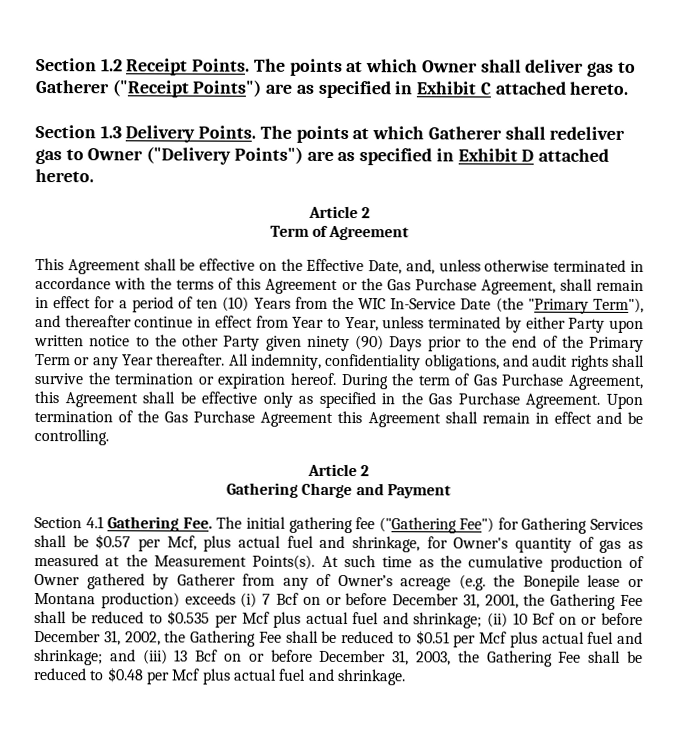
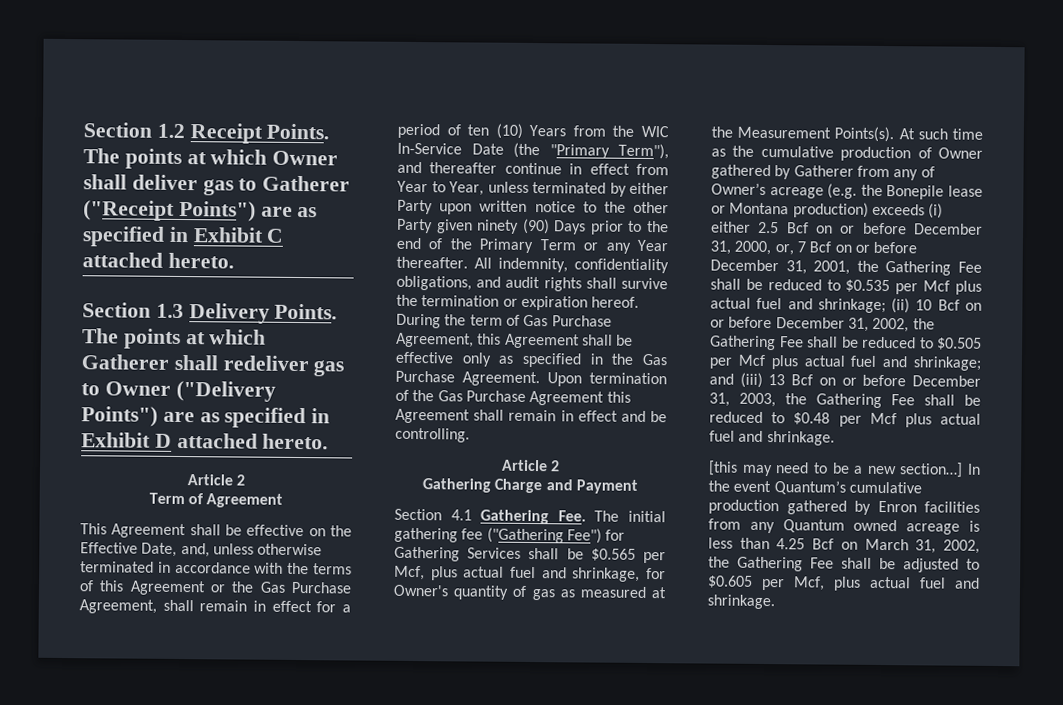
- Section 4.1 Gathering Fee. The initial gathering fee ("Gathering Fee") for Gathering Services shall be $0.57 per Mcf, plus actual fuel and shrinkage, for Owner's quantity of gas as measured at the Measurement Points(s).
+ Section 4.1 Gathering Fee. The initial gathering fee ("Gathering Fee") for Gathering Services shall be $0.565 per Mcf, plus actual fuel and shrinkage, for Owner's quantity of gas as measured at the Measurement Points(s).
- At such time as the cumulative production of Owner gathered by Gatherer from any of Owner’s acreage (e.g. the Bonepile lease or Montana production) exceeds (i) 7 Bcf on or before December 31, 2001, the Gathering Fee shall be reduced to $0.535 per Mcf plus actual fuel and shrinkage;
+ At such time as the cumulative production of Owner gathered by Gatherer from any of Owner’s acreage (e.g. the Bonepile lease or Montana production) exceeds (i) either 2.5 Bcf on or before December 31, 2000, or, 7 Bcf on or before December 31, 2001, the Gathering Fee shall be reduced to $0.535 per Mcf plus actual fuel and shrinkage;
- (ii) 10 Bcf on or before December 31, 2002, the Gathering Fee shall be reduced to $0.51 per Mcf plus actual fuel and shrinkage;
+ (ii) 10 Bcf on or before December 31, 2002, the Gathering Fee shall be reduced to $0.505 per Mcf plus actual fuel and shrinkage;
+ [this may need to be a new section…] In the event Quantum’s cumulative production gathered by Enron facilities from any Quantum owned acreage is less than 4.25 Bcf on March 31, 2002, the Gathering Fee shall be adjusted to $0.605 per Mcf, plus actual fuel and shrinkage.

